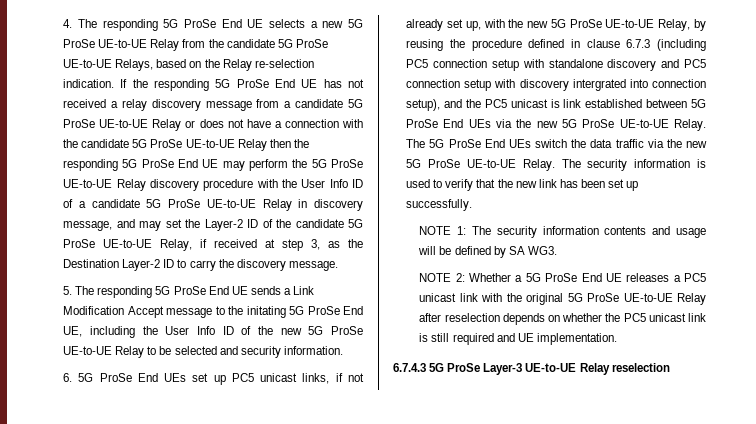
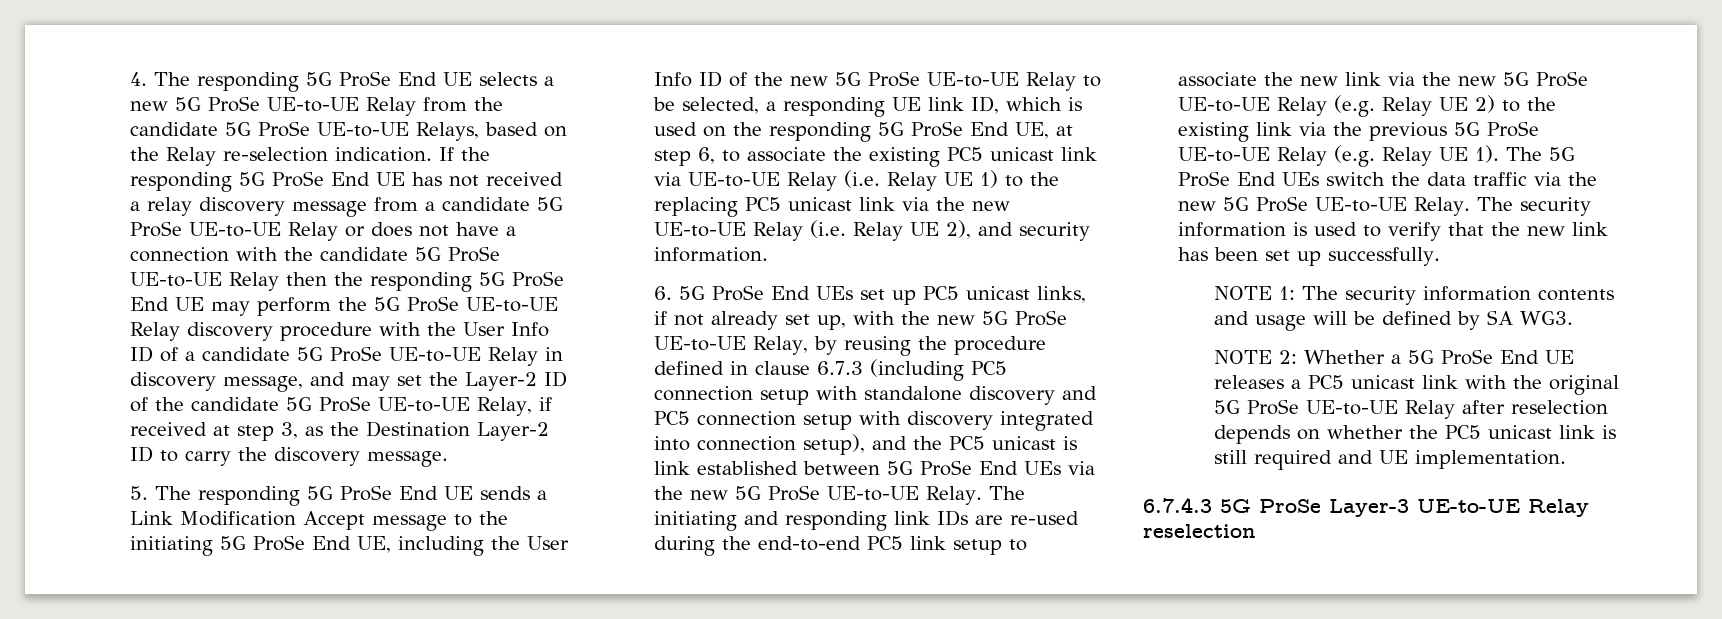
- 5. The responding 5G ProSe End UE sends a Link Modification Accept message to the initating 5G ProSe End UE, including the User Info ID of the new 5G ProSe UE-to-UE Relay to be selected and security information.
+ 5. The responding 5G ProSe End UE sends a Link Modification Accept message to the initiating 5G ProSe End UE, including the User Info ID of the new 5G ProSe UE-to-UE Relay to be selected, a responding UE link ID, which is used on the responding 5G ProSe End UE, at step 6, to associate the existing PC5 unicast link via UE-to-UE Relay (i.e. Relay UE 1) to the replacing PC5 unicast link via the new UE-to-UE Relay (i.e. Relay UE 2), and security information.
- 6. 5G ProSe End UEs set up PC5 unicast links, if not already set up, with the new 5G ProSe UE-to-UE Relay, by reusing the procedure defined in clause 6.7.3 (including PC5 connection setup with standalone discovery and PC5 connection setup with discovery intergrated into connection setup), and the PC5 unicast is link established between 5G ProSe End UEs via the new 5G ProSe UE-to-UE Relay.
+ 6. 5G ProSe End UEs set up PC5 unicast links, if not already set up, with the new 5G ProSe UE-to-UE Relay, by reusing the procedure defined in clause 6.7.3 (including PC5 connection setup with standalone discovery and PC5 connection setup with discovery integrated into connection setup), and the PC5 unicast is link established between 5G ProSe End UEs via the new 5G ProSe UE-to-UE Relay.
- The 5G ProSe End UEs switch the data traffic via the new 5G ProSe UE-to-UE Relay.
+ The initiating and responding link IDs are re-used during the end-to-end PC5 link setup to associate the new link via the new 5G ProSe UE-to-UE Relay (e.g. Relay UE 2) to the existing link via the previous 5G ProSe UE-to-UE Relay (e.g. Relay UE 1). The 5G ProSe End UEs switch the data traffic via the new 5G ProSe UE-to-UE Relay.

